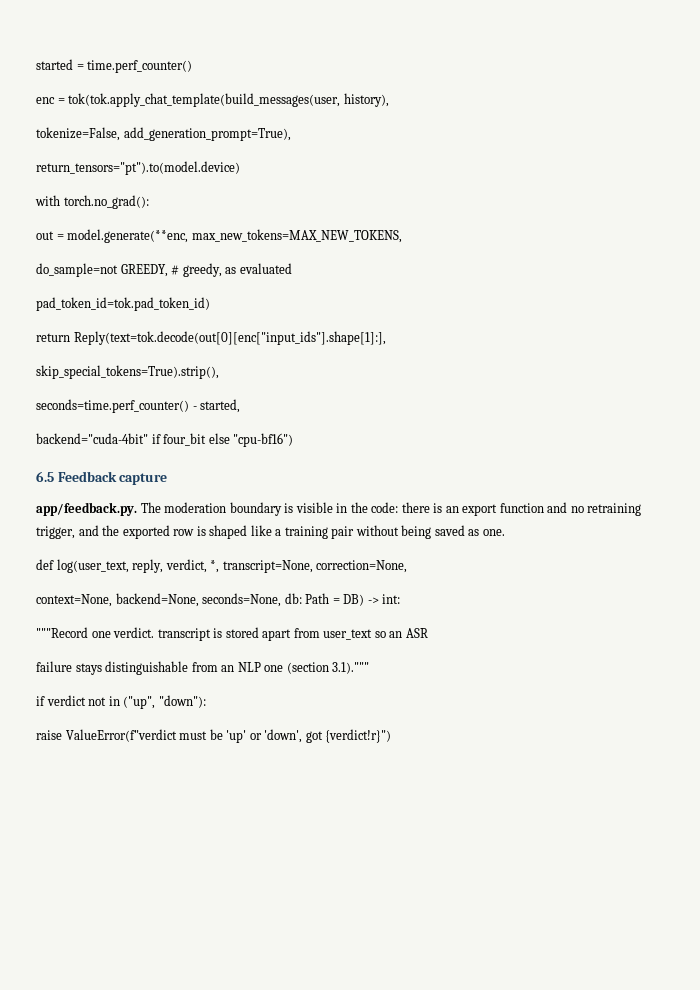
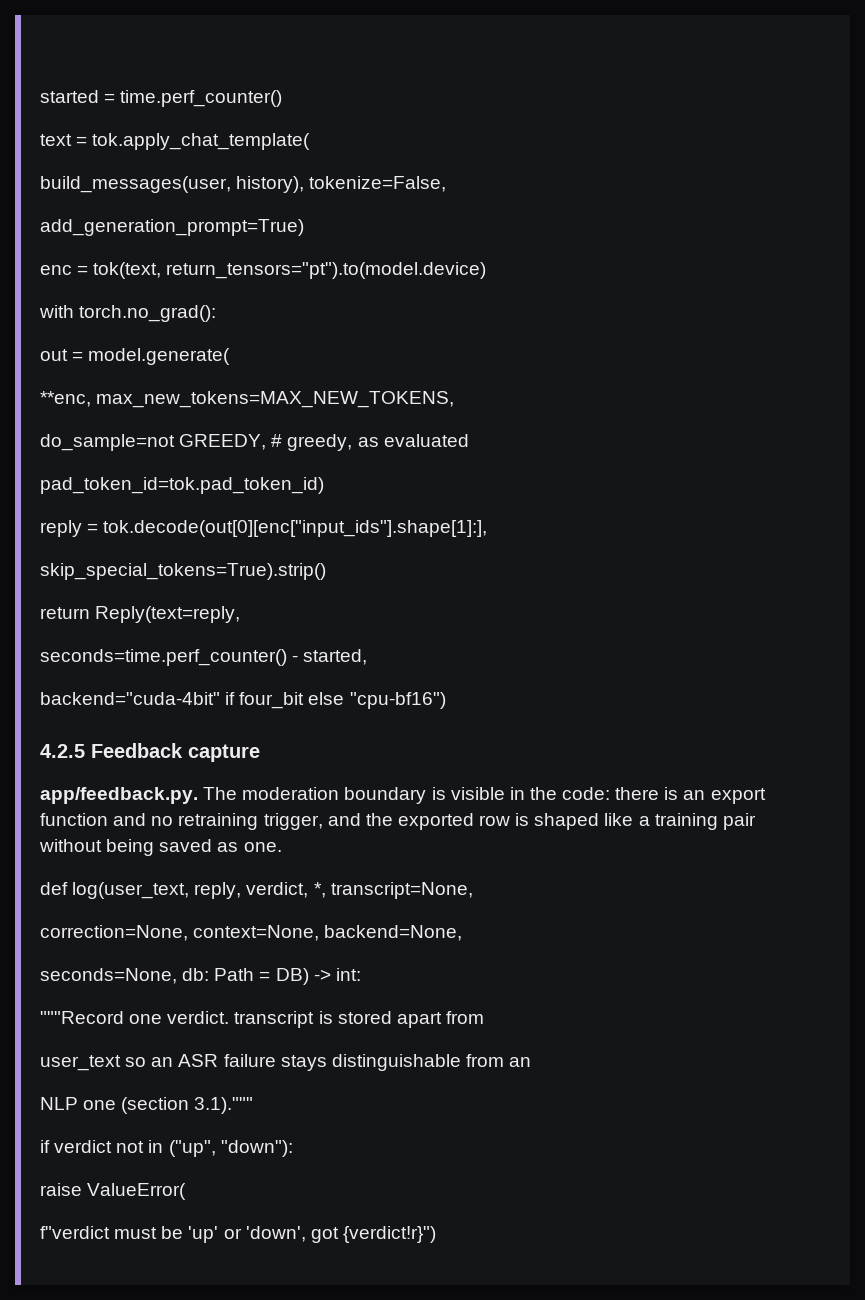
- enc = tok(tok.apply_chat_template(build_messages(user, history),
- tokenize=False, add_generation_prompt=True),
- return_tensors="pt").to(model.device)
+ text = tok.apply_chat_template(
+ build_messages(user, history), tokenize=False,
+ add_generation_prompt=True)
+ enc = tok(text, return_tensors="pt").to(model.device)
- out = model.generate(**enc, max_new_tokens=MAX_NEW_TOKENS,
+ out = model.generate(
+ **enc, max_new_tokens=MAX_NEW_TOKENS,
+ reply = tok.decode(out[0][enc["input_ids"].shape[1]:],
+ skip_special_tokens=True).strip()
- return Reply(text=tok.decode(out[0][enc["input_ids"].shape[1]:],
- skip_special_tokens=True).strip(),
+ return Reply(text=reply,
- 6.5 Feedback capture
+ 4.2.5 Feedback capture
- def log(user_text, reply, verdict, *, transcript=None, correction=None,
- context=None, backend=None, seconds=None, db: Path = DB) -> int:
+ def log(user_text, reply, verdict, *, transcript=None,
+ correction=None, context=None, backend=None,
+ seconds=None, db: Path = DB) -> int:
- """Record one verdict. transcript is stored apart from user_text so an ASR
- failure stays distinguishable from an NLP one (section 3.1)."""
+ """Record one verdict. transcript is stored apart from
+ user_text so an ASR failure stays distinguishable from an
+ NLP one (section 3.1)."""
- raise ValueError(f"verdict must be 'up' or 'down', got {verdict!r}")
+ raise ValueError(
+ f"verdict must be 'up' or 'down', got {verdict!r}")

